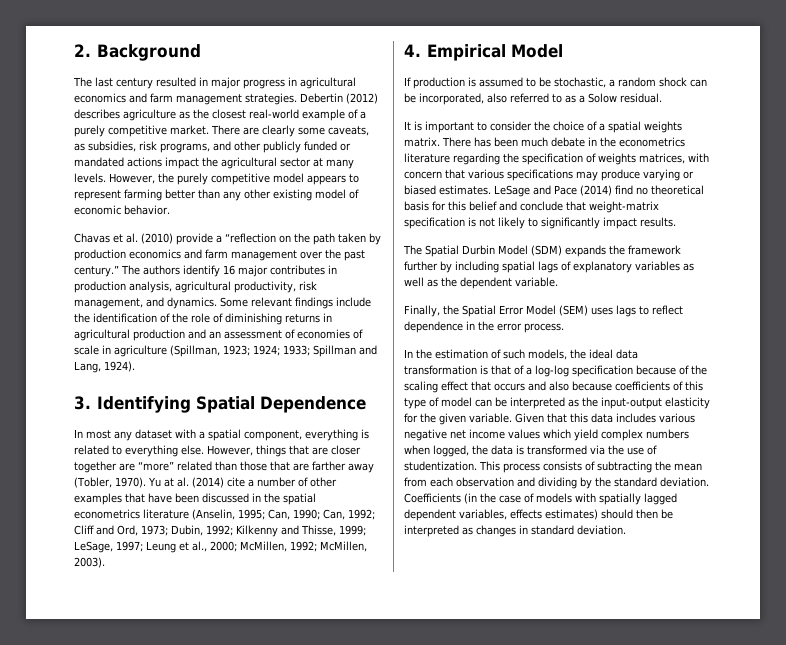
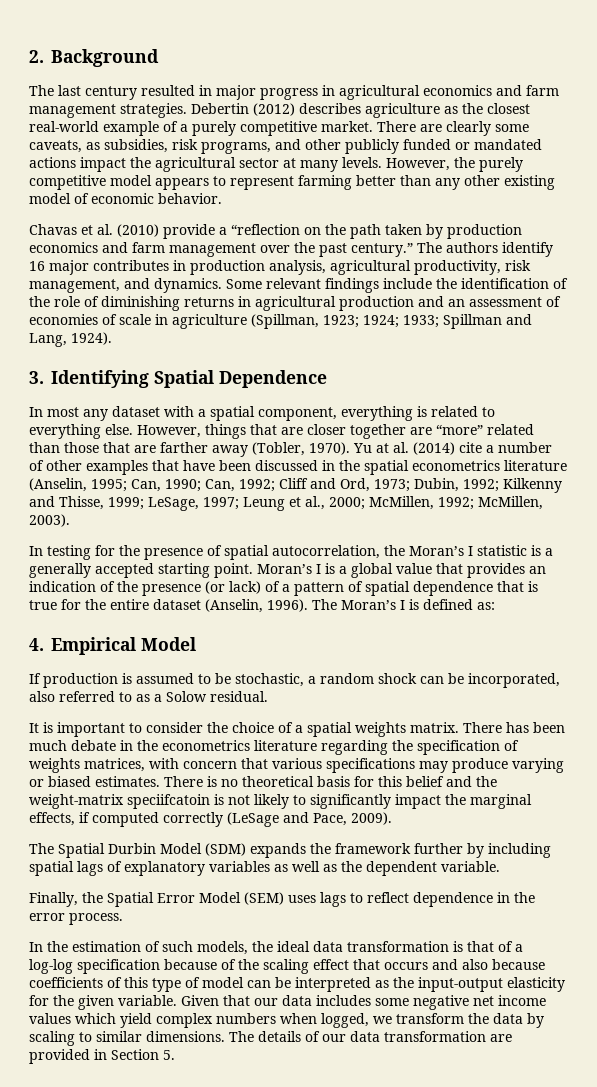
+ In testing for the presence of spatial autocorrelation, the Moran’s I statistic is a generally accepted starting point. Moran’s I is a global value that provides an indication of the presence (or lack) of a pattern of spatial dependence that is true for the entire dataset (Anselin, 1996). The Moran’s I is defined as:
- LeSage and Pace (2014) find no theoretical basis for this belief and conclude that weight-matrix specification is not likely to significantly impact results.
+ There is no theoretical basis for this belief and the weight-matrix speciifcatoin is not likely to significantly impact the marginal effects, if computed correctly (LeSage and Pace, 2009).
- Given that this data includes various negative net income values which yield complex numbers when logged, the data is transformed via the use of studentization. This process consists of subtracting the mean from each observation and dividing by the standard deviation. Coefficients (in the case of models with spatially lagged dependent variables, effects estimates) should then be interpreted as changes in standard deviation.
+ Given that our data includes some negative net income values which yield complex numbers when logged, we transform the data by scaling to similar dimensions. The details of our data transformation are provided in Section 5.

